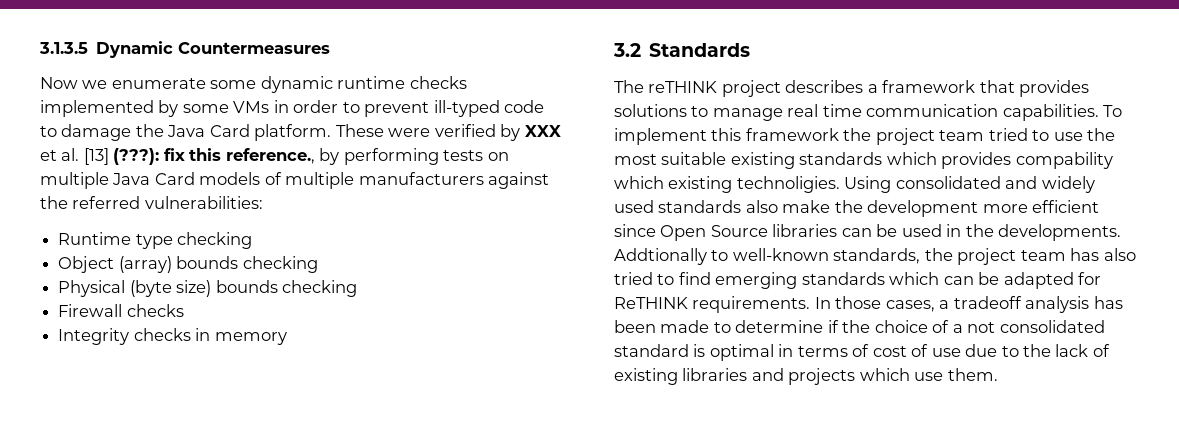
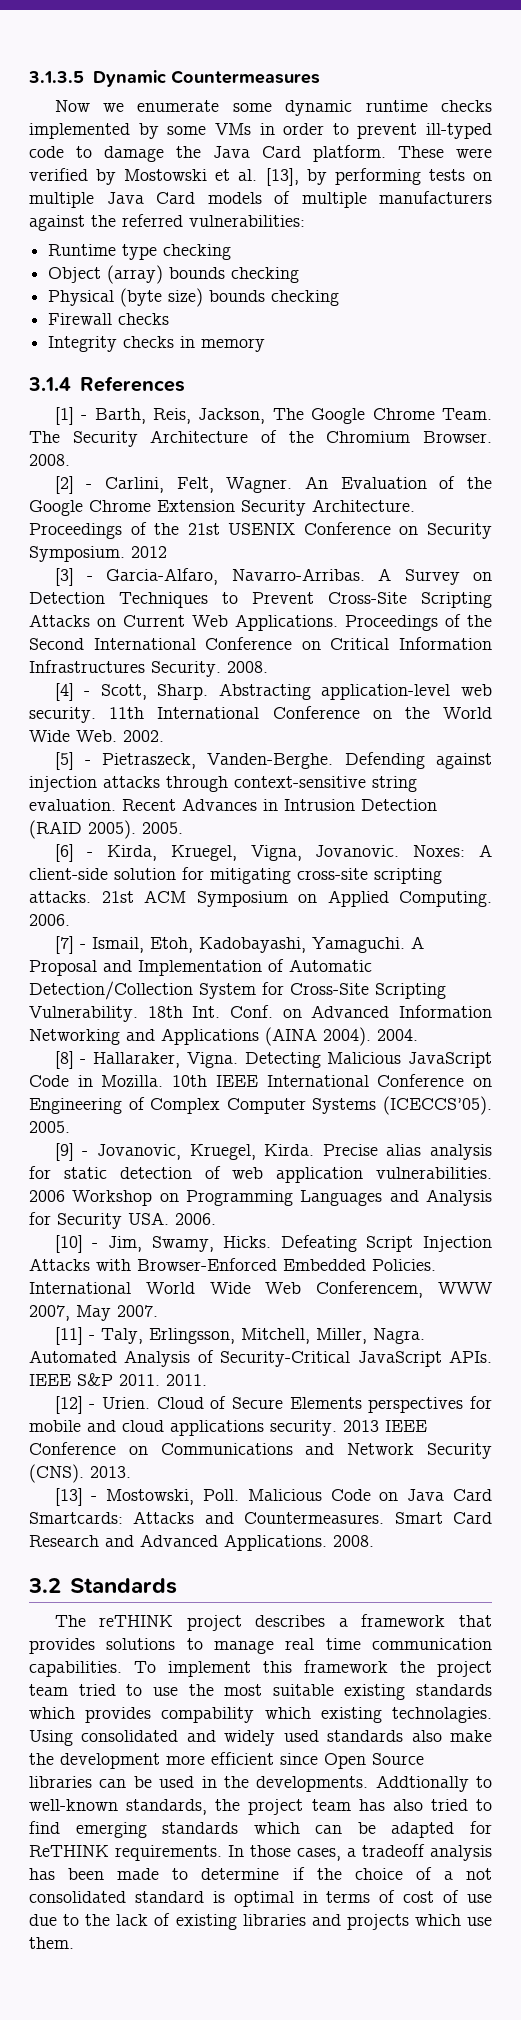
- These were verified by XXX et al. [13] (???): fix this reference., by performing tests on multiple Java Card models of multiple manufacturers against the referred vulnerabilities:
+ These were verified by Mostowski et al. [13], by performing tests on multiple Java Card models of multiple manufacturers against the referred vulnerabilities:
+ 3.1.4 References
+ [1] - Barth, Reis, Jackson, The Google Chrome Team. The Security Architecture of the Chromium Browser. 2008.
+ [2] - Carlini, Felt, Wagner. An Evaluation of the Google Chrome Extension Security Architecture. Proceedings of the 21st USENIX Conference on Security Symposium. 2012
+ [3] - Garcia-Alfaro, Navarro-Arribas. A Survey on Detection Techniques to Prevent Cross-Site Scripting Attacks on Current Web Applications. Proceedings of the Second International Conference on Critical Information Infrastructures Security. 2008.
+ [4] - Scott, Sharp. Abstracting application-level web security. 11th International Conference on the World Wide Web. 2002.
+ [5] - Pietraszeck, Vanden-Berghe. Defending against injection attacks through context-sensitive string evaluation. Recent Advances in Intrusion Detection (RAID 2005). 2005.
+ [6] - Kirda, Kruegel, Vigna, Jovanovic. Noxes: A client-side solution for mitigating cross-site scripting attacks. 21st ACM Symposium on Applied Computing. 2006.
+ [7] - Ismail, Etoh, Kadobayashi, Yamaguchi. A Proposal and Implementation of Automatic Detection/Collection System for Cross-Site Scripting Vulnerability. 18th Int. Conf. on Advanced Information Networking and Applications (AINA 2004). 2004.
+ [8] - Hallaraker, Vigna. Detecting Malicious JavaScript Code in Mozilla. 10th IEEE International Conference on Engineering of Complex Computer Systems (ICECCS’05). 2005.
+ [9] - Jovanovic, Kruegel, Kirda. Precise alias analysis for static detection of web application vulnerabilities. 2006 Workshop on Programming Languages and Analysis for Security USA. 2006.
+ [10] - Jim, Swamy, Hicks. Defeating Script Injection Attacks with Browser-Enforced Embedded Policies. International World Wide Web Conferencem, WWW 2007, May 2007.
+ [11] - Taly, Erlingsson, Mitchell, Miller, Nagra. Automated Analysis of Security-Critical JavaScript APIs. IEEE S&P 2011. 2011.
+ [12] - Urien. Cloud of Secure Elements perspectives for mobile and cloud applications security. 2013 IEEE Conference on Communications and Network Security (CNS). 2013.
+ [13] - Mostowski, Poll. Malicious Code on Java Card Smartcards: Attacks and Countermeasures. Smart Card Research and Advanced Applications. 2008.
- To implement this framework the project team tried to use the most suitable existing standards which provides compability which existing technoligies.
+ To implement this framework the project team tried to use the most suitable existing standards which provides compability which existing technolagies.

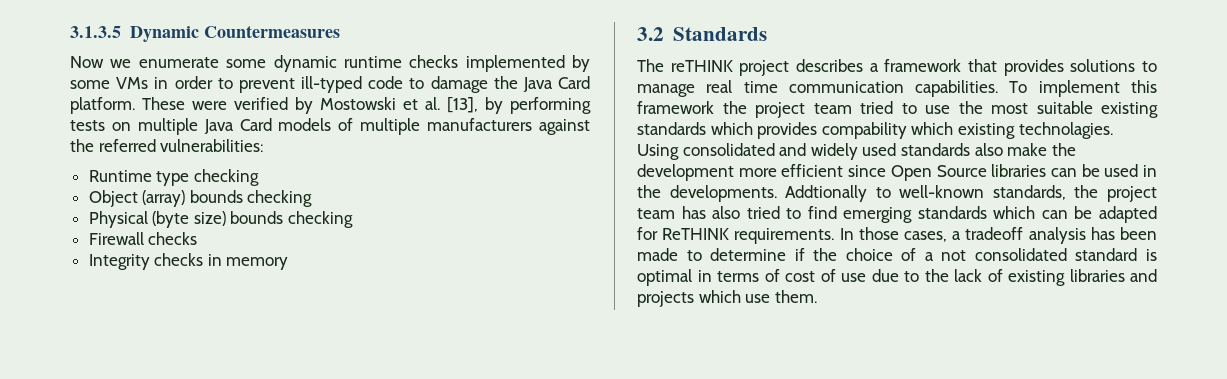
- 3.1.4 References
- [1] - Barth, Reis, Jackson, The Google Chrome Team. The Security Architecture of the Chromium Browser. 2008.
- [2] - Carlini, Felt, Wagner. An Evaluation of the Google Chrome Extension Security Architecture. Proceedings of the 21st USENIX Conference on Security Symposium. 2012
- [3] - Garcia-Alfaro, Navarro-Arribas. A Survey on Detection Techniques to Prevent Cross-Site Scripting Attacks on Current Web Applications. Proceedings of the Second International Conference on Critical Information Infrastructures Security. 2008.
- [4] - Scott, Sharp. Abstracting application-level web security. 11th International Conference on the World Wide Web. 2002.
- [5] - Pietraszeck, Vanden-Berghe. Defending against injection attacks through context-sensitive string evaluation. Recent Advances in Intrusion Detection (RAID 2005). 2005.
- [6] - Kirda, Kruegel, Vigna, Jovanovic. Noxes: A client-side solution for mitigating cross-site scripting attacks. 21st ACM Symposium on Applied Computing. 2006.
- [7] - Ismail, Etoh, Kadobayashi, Yamaguchi. A Proposal and Implementation of Automatic Detection/Collection System for Cross-Site Scripting Vulnerability. 18th Int. Conf. on Advanced Information Networking and Applications (AINA 2004). 2004.
- [8] - Hallaraker, Vigna. Detecting Malicious JavaScript Code in Mozilla. 10th IEEE International Conference on Engineering of Complex Computer Systems (ICECCS’05). 2005.
- [9] - Jovanovic, Kruegel, Kirda. Precise alias analysis for static detection of web application vulnerabilities. 2006 Workshop on Programming Languages and Analysis for Security USA. 2006.
- [10] - Jim, Swamy, Hicks. Defeating Script Injection Attacks with Browser-Enforced Embedded Policies. International World Wide Web Conferencem, WWW 2007, May 2007.
- [11] - Taly, Erlingsson, Mitchell, Miller, Nagra. Automated Analysis of Security-Critical JavaScript APIs. IEEE S&P 2011. 2011.
- [12] - Urien. Cloud of Secure Elements perspectives for mobile and cloud applications security. 2013 IEEE Conference on Communications and Network Security (CNS). 2013.
- [13] - Mostowski, Poll. Malicious Code on Java Card Smartcards: Attacks and Countermeasures. Smart Card Research and Advanced Applications. 2008.

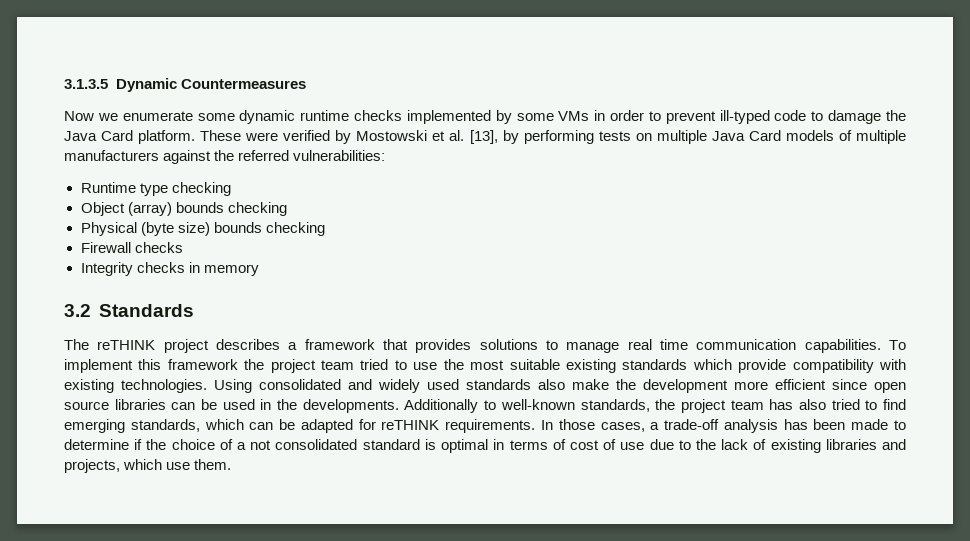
- To implement this framework the project team tried to use the most suitable existing standards which provides compability which existing technolagies.
+ To implement this framework the project team tried to use the most suitable existing standards which provide compatibility with existing technologies.
- Using consolidated and widely used standards also make the development more efficient since Open Source libraries can be used in the developments.
+ Using consolidated and widely used standards also make the development more efficient since open source libraries can be used in the developments.
- Addtionally to well-known standards, the project team has also tried to find emerging standards which can be adapted for ReTHINK requirements.
+ Additionally to well-known standards, the project team has also tried to find emerging standards, which can be adapted for reTHINK requirements.
- In those cases, a tradeoff analysis has been made to determine if the choice of a not consolidated standard is optimal in terms of cost of use due to the lack of existing libraries and projects which use them.
+ In those cases, a trade-off analysis has been made to determine if the choice of a not consolidated standard is optimal in terms of cost of use due to the lack of existing libraries and projects, which use them.

